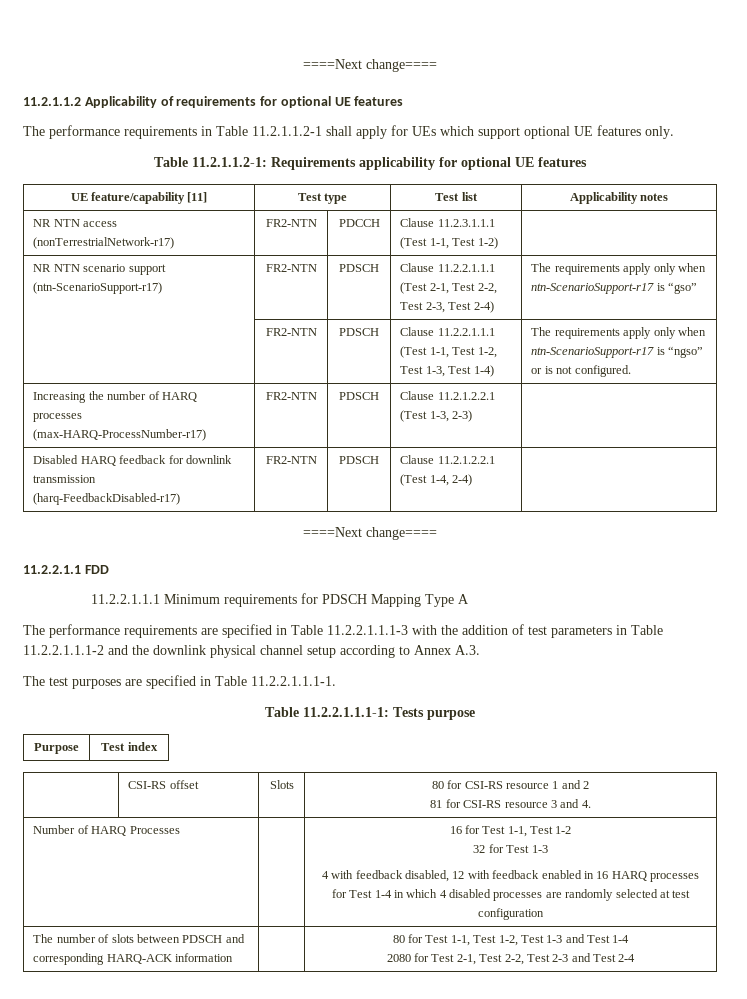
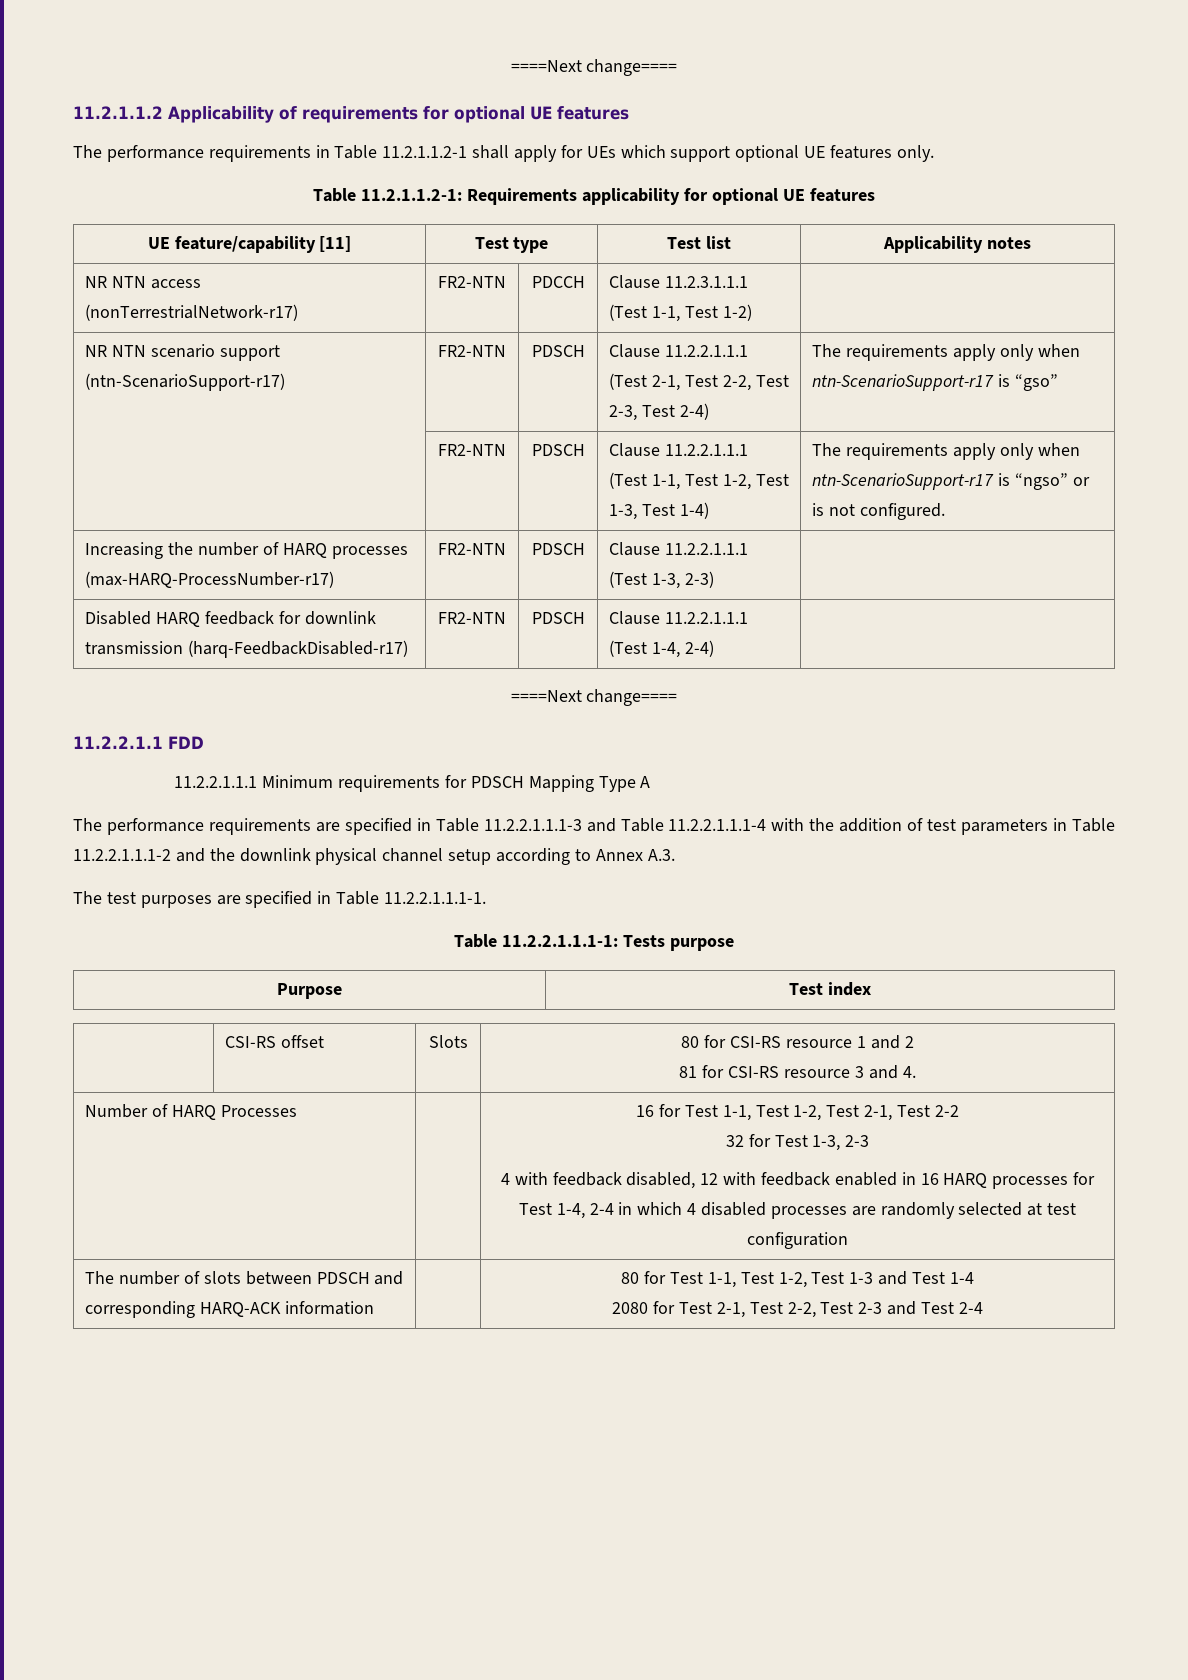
- Increasing the number of HARQ processes (max-HARQ-ProcessNumber-r17) | FR2-NTN | PDSCH | Clause 11.2.1.2.2.1 (Test 1-3, 2-3) |
+ Increasing the number of HARQ processes (max-HARQ-ProcessNumber-r17) | FR2-NTN | PDSCH | Clause 11.2.2.1.1.1 (Test 1-3, 2-3) |
- Disabled HARQ feedback for downlink transmission (harq-FeedbackDisabled-r17) | FR2-NTN | PDSCH | Clause 11.2.1.2.2.1 (Test 1-4, 2-4) |
+ Disabled HARQ feedback for downlink transmission (harq-FeedbackDisabled-r17) | FR2-NTN | PDSCH | Clause 11.2.2.1.1.1 (Test 1-4, 2-4) |
- The performance requirements are specified in Table 11.2.2.1.1.1-3 with the addition of test parameters in Table 11.2.2.1.1.1-2 and the downlink physical channel setup according to Annex A.3.
+ The performance requirements are specified in Table 11.2.2.1.1.1-3 and Table 11.2.2.1.1.1-4 with the addition of test parameters in Table 11.2.2.1.1.1-2 and the downlink physical channel setup according to Annex A.3.
- 16 for Test 1-1, Test 1-2
+ 16 for Test 1-1, Test 1-2, Test 2-1, Test 2-2
- 32 for Test 1-3
+ 32 for Test 1-3, 2-3
- 4 with feedback disabled, 12 with feedback enabled in 16 HARQ processes for Test 1-4 in which 4 disabled processes are randomly selected at test configuration
+ 4 with feedback disabled, 12 with feedback enabled in 16 HARQ processes for Test 1-4, 2-4 in which 4 disabled processes are randomly selected at test configuration

